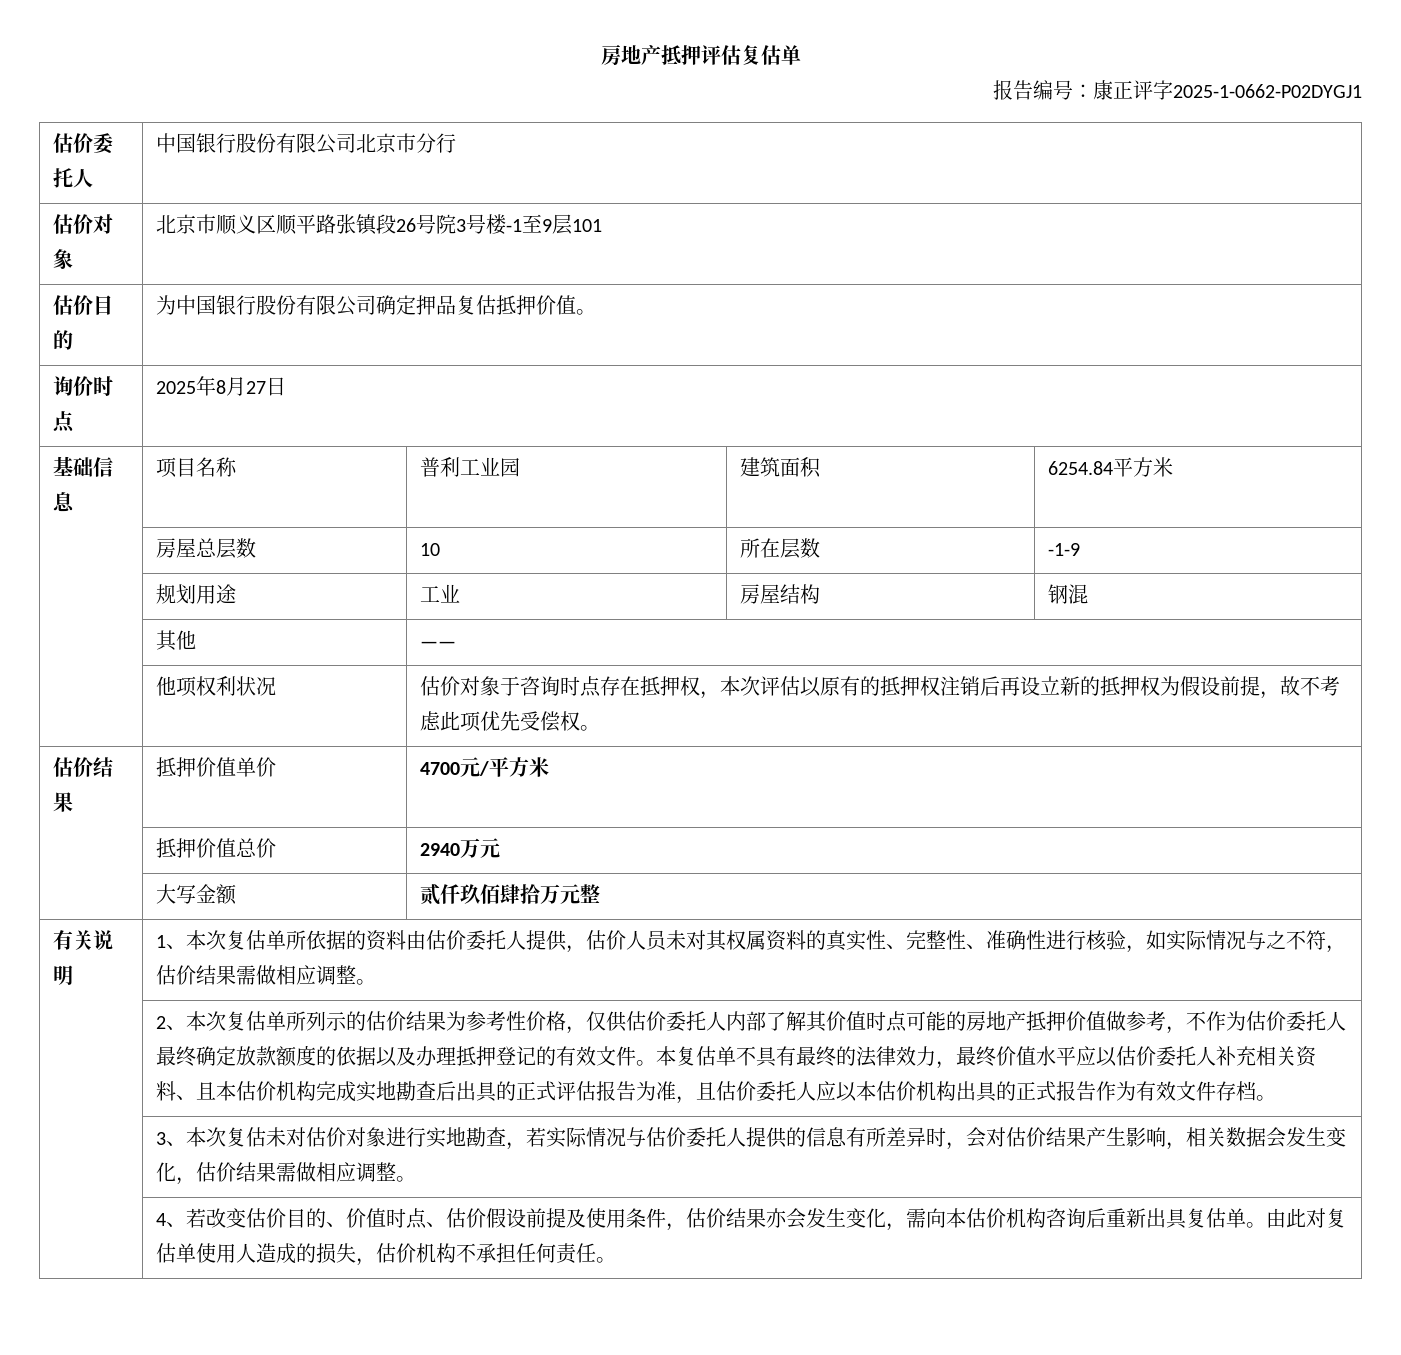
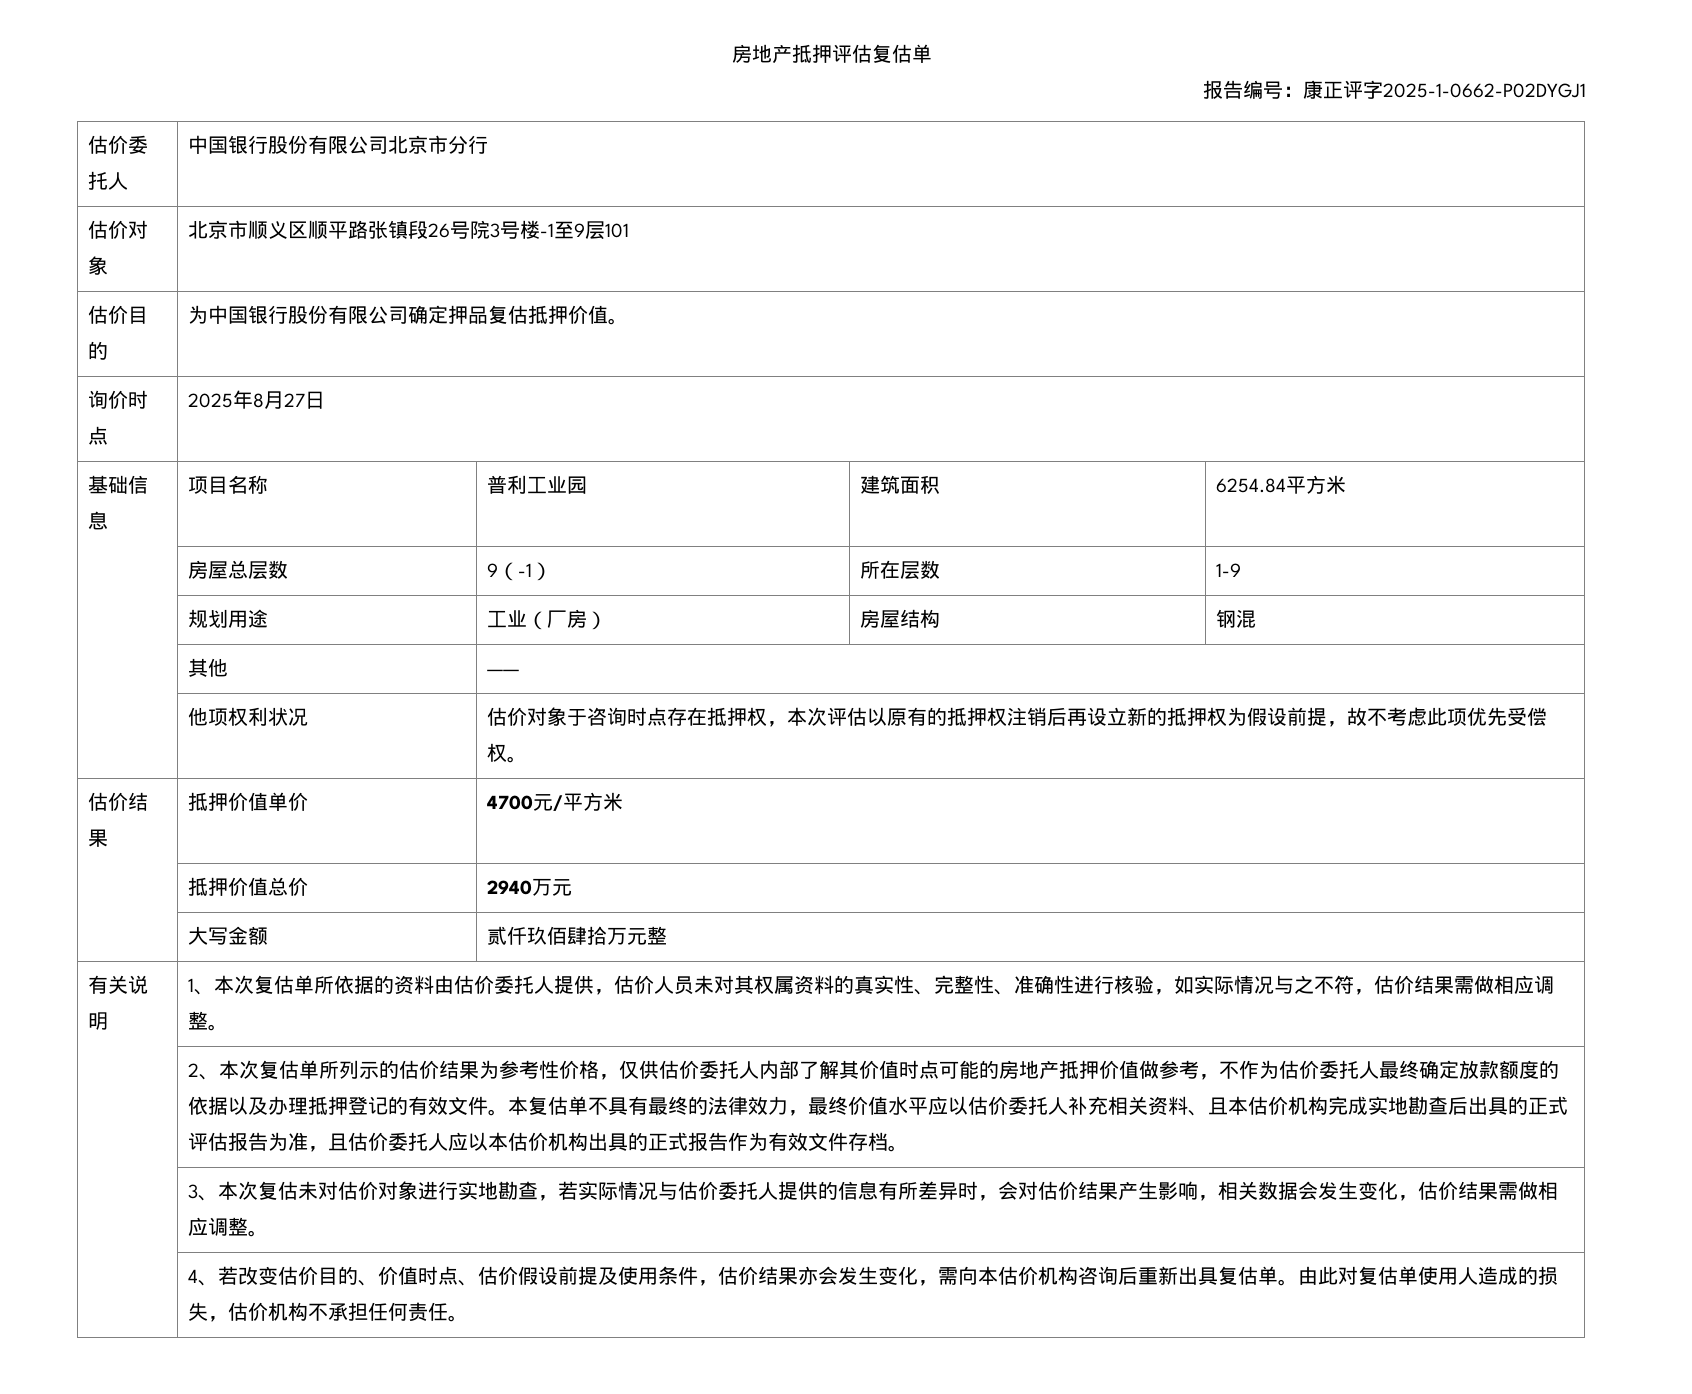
- | 房屋总层数 | 10 | 所在层数 | -1-9
+ | 房屋总层数 | 9（-1） | 所在层数 | 1-9
- | 规划用途 | 工业 | 房屋结构 | 钢混
+ | 规划用途 | 工业（厂房） | 房屋结构 | 钢混

